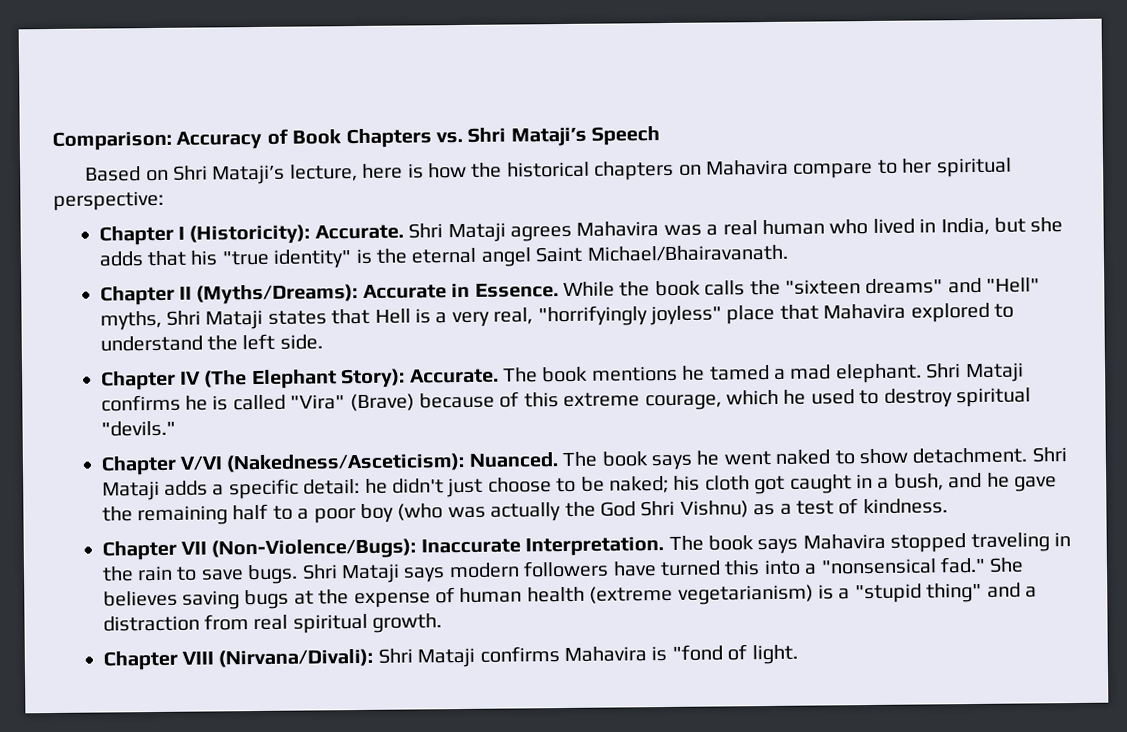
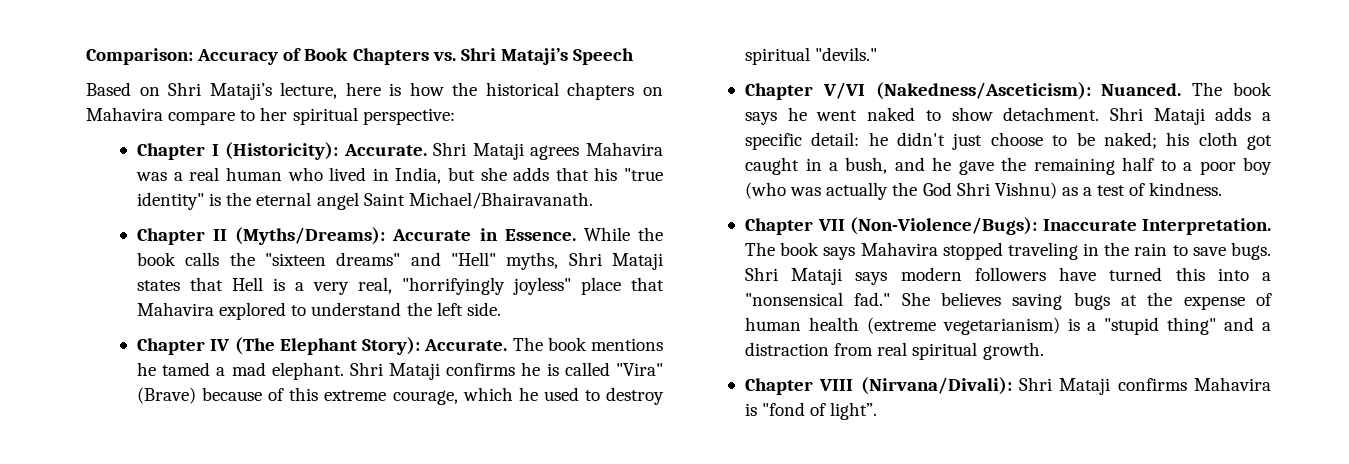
- Chapter VIII (Nirvana/Divali): Shri Mataji confirms Mahavira is "fond of light.
+ Chapter VIII (Nirvana/Divali): Shri Mataji confirms Mahavira is "fond of light”.

